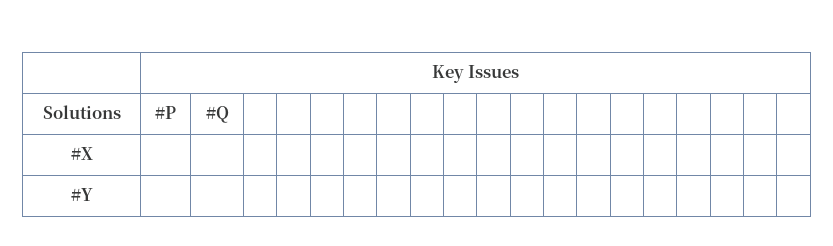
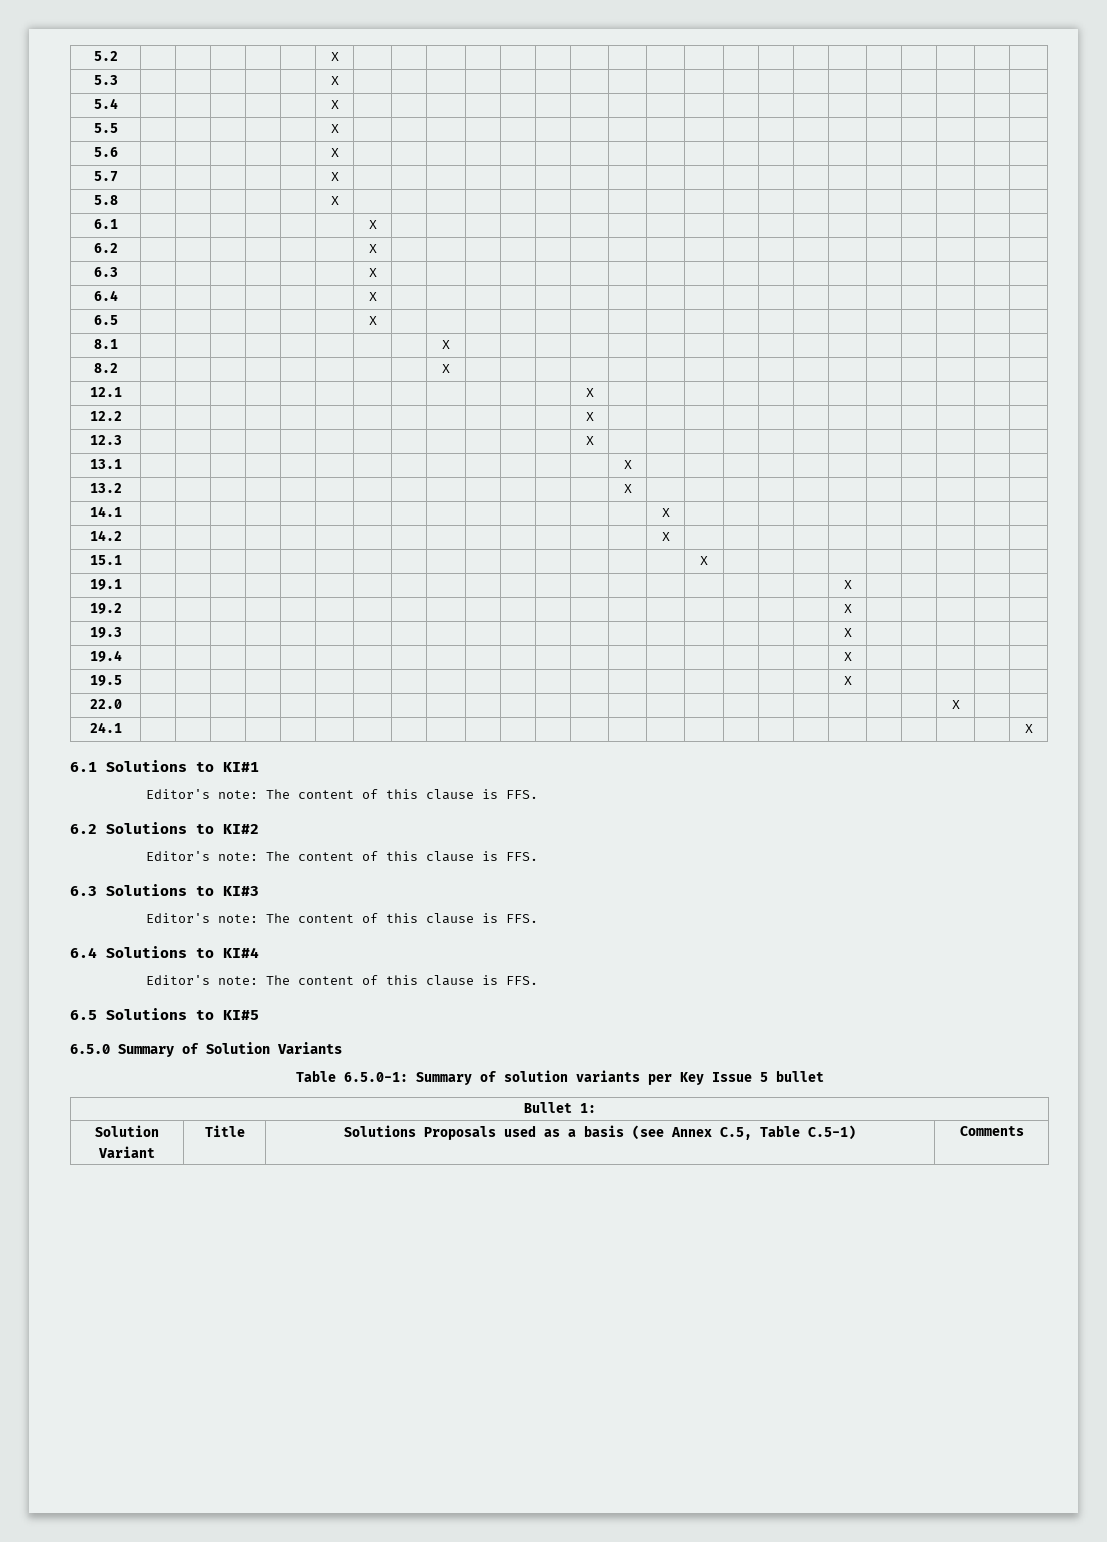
- | Key Issues
- Solutions | #P | #Q | | | | | | | | | | | | | | | | |
- #X | | | | | | | | | | | | | | | | | | |
- #Y | | | | | | | | | | | | | | | | | | |
+ 5.2 | | | | | | X | | | | | | | | | | | | | | | | | | |
+ 5.3 | | | | | | X | | | | | | | | | | | | | | | | | | |
+ 5.4 | | | | | | X | | | | | | | | | | | | | | | | | | |
+ 5.5 | | | | | | X | | | | | | | | | | | | | | | | | | |
+ 5.6 | | | | | | X | | | | | | | | | | | | | | | | | | |
+ 5.7 | | | | | | X | | | | | | | | | | | | | | | | | | |
+ 5.8 | | | | | | X | | | | | | | | | | | | | | | | | | |
+ 6.1 | | | | | | | X | | | | | | | | | | | | | | | | | |
+ 6.2 | | | | | | | X | | | | | | | | | | | | | | | | | |
+ 6.3 | | | | | | | X | | | | | | | | | | | | | | | | | |
+ 6.4 | | | | | | | X | | | | | | | | | | | | | | | | | |
+ 6.5 | | | | | | | X | | | | | | | | | | | | | | | | | |
+ 8.1 | | | | | | | | | X | | | | | | | | | | | | | | | |
+ 8.2 | | | | | | | | | X | | | | | | | | | | | | | | | |
+ 12.1 | | | | | | | | | | | | | X | | | | | | | | | | | |
+ 12.2 | | | | | | | | | | | | | X | | | | | | | | | | | |
+ 12.3 | | | | | | | | | | | | | X | | | | | | | | | | | |
+ 13.1 | | | | | | | | | | | | | | X | | | | | | | | | | |
+ 13.2 | | | | | | | | | | | | | | X | | | | | | | | | | |
+ 14.1 | | | | | | | | | | | | | | | X | | | | | | | | | |
+ 14.2 | | | | | | | | | | | | | | | X | | | | | | | | | |
+ 15.1 | | | | | | | | | | | | | | | | X | | | | | | | | |
+ 19.1 | | | | | | | | | | | | | | | | | | | | X | | | | |
+ 19.2 | | | | | | | | | | | | | | | | | | | | X | | | | |
+ 19.3 | | | | | | | | | | | | | | | | | | | | X | | | | |
+ 19.4 | | | | | | | | | | | | | | | | | | | | X | | | | |
+ 19.5 | | | | | | | | | | | | | | | | | | | | X | | | | |
+ 22.0 | | | | | | | | | | | | | | | | | | | | | | | X | |
+ 24.1 | | | | | | | | | | | | | | | | | | | | | | | | | X
+ 6.1 Solutions to KI#1
+ Editor's note: The content of this clause is FFS.
+ 6.2 Solutions to KI#2
+ Editor's note: The content of this clause is FFS.
+ 6.3 Solutions to KI#3
+ Editor's note: The content of this clause is FFS.
+ 6.4 Solutions to KI#4
+ Editor's note: The content of this clause is FFS.
+ 6.5 Solutions to KI#5
+ 6.5.0 Summary of Solution Variants
+ Table 6.5.0-1: Summary of solution variants per Key Issue 5 bullet
+ Bullet 1:
+ Solution
+ Variant | Title | Solutions Proposals used as a basis (see Annex C.5, Table C.5-1) | Comments

